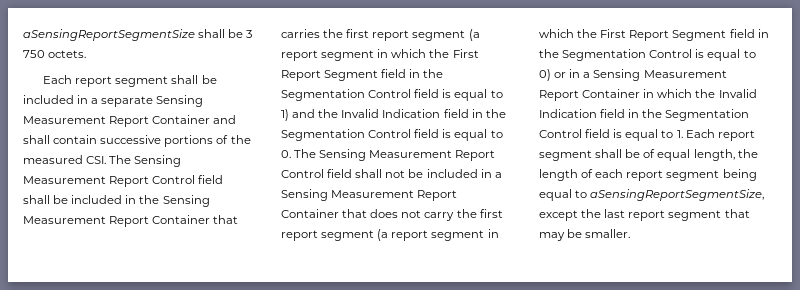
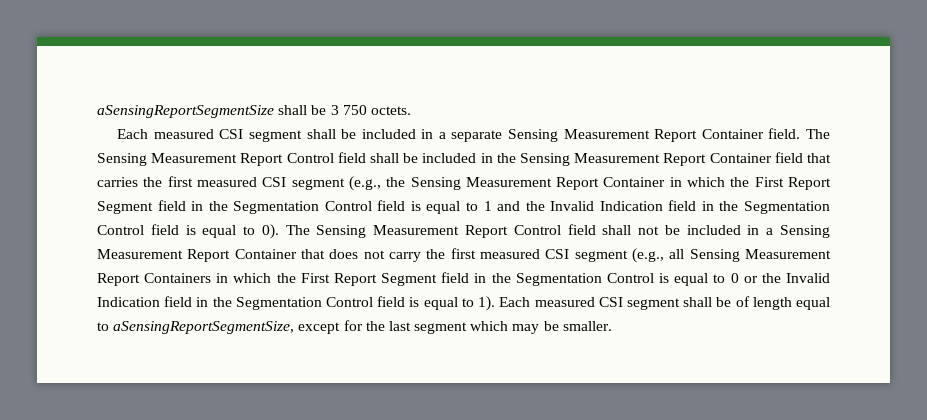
- Each report segment shall be included in a separate Sensing Measurement Report Container and shall contain successive portions of the measured CSI. The Sensing Measurement Report Control field shall be included in the Sensing Measurement Report Container that carries the first report segment (a report segment in which the First Report Segment field in the Segmentation Control field is equal to 1) and the Invalid Indication field in the Segmentation Control field is equal to 0. The Sensing Measurement Report Control field shall not be included in a Sensing Measurement Report Container that does not carry the first report segment (a report segment in which the First Report Segment field in the Segmentation Control is equal to 0) or in a Sensing Measurement Report Container in which the Invalid Indication field in the Segmentation Control field is equal to 1. Each report segment shall be of equal length, the length of each report segment being equal to aSensingReportSegmentSize, except the last report segment that may be smaller.
+ Each measured CSI segment shall be included in a separate Sensing Measurement Report Container field. The Sensing Measurement Report Control field shall be included in the Sensing Measurement Report Container field that carries the first measured CSI segment (e.g., the Sensing Measurement Report Container in which the First Report Segment field in the Segmentation Control field is equal to 1 and the Invalid Indication field in the Segmentation Control field is equal to 0). The Sensing Measurement Report Control field shall not be included in a Sensing Measurement Report Container that does not carry the first measured CSI segment (e.g., all Sensing Measurement Report Containers in which the First Report Segment field in the Segmentation Control is equal to 0 or the Invalid Indication field in the Segmentation Control field is equal to 1). Each measured CSI segment shall be of length equal to aSensingReportSegmentSize, except for the last segment which may be smaller.

